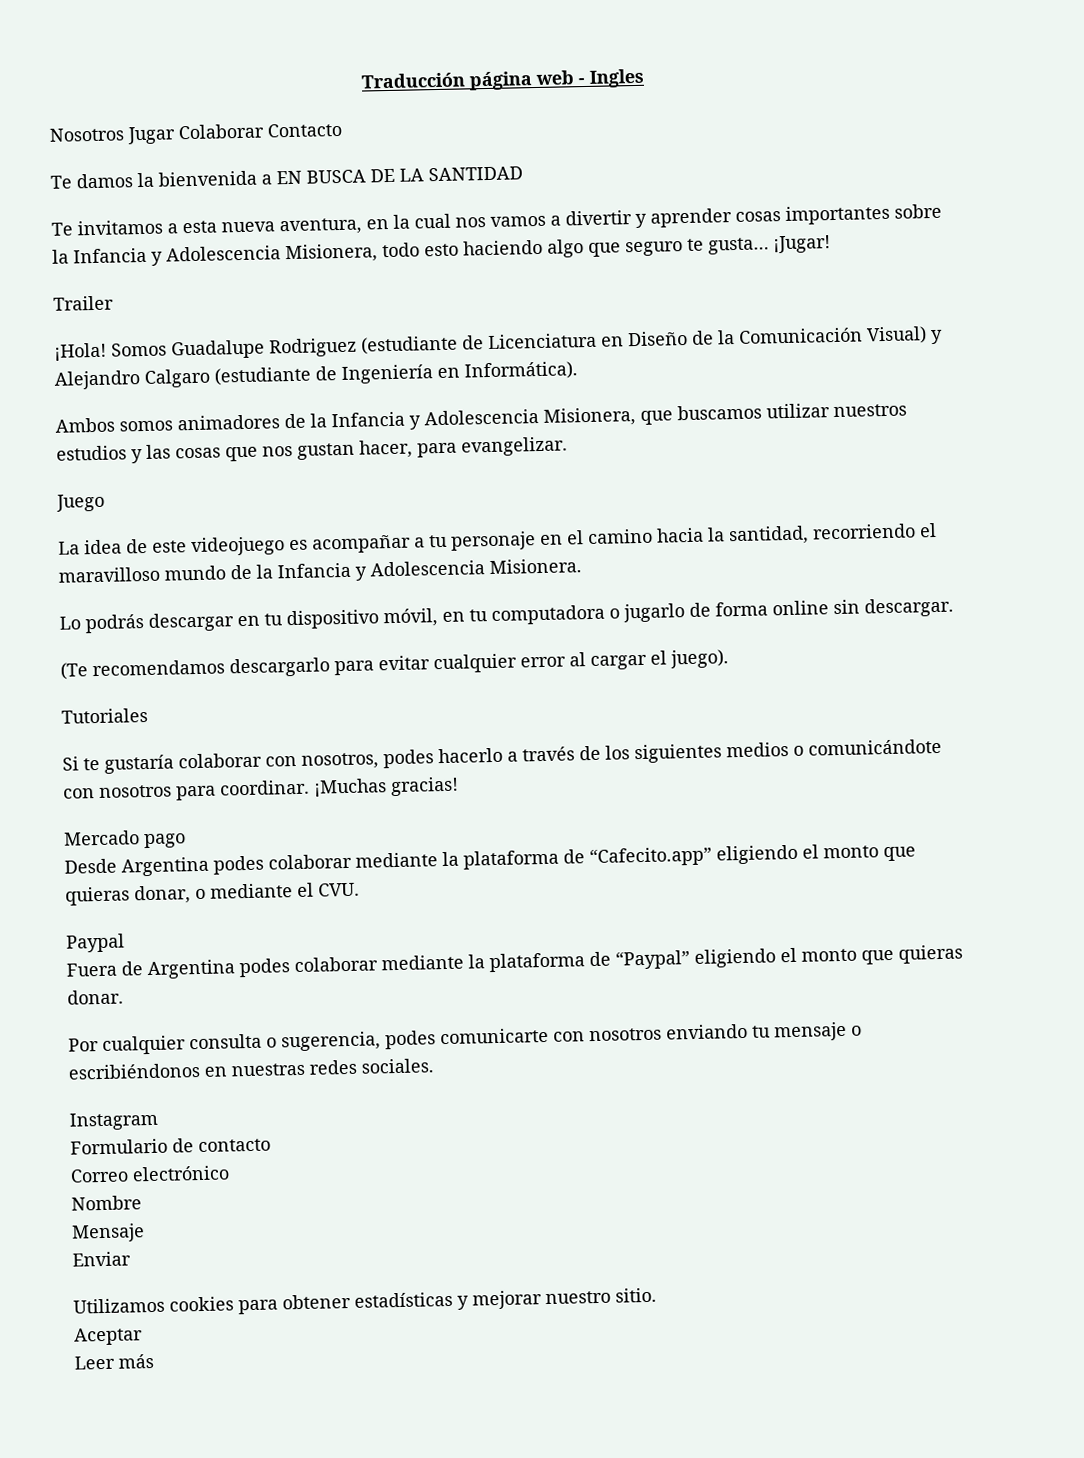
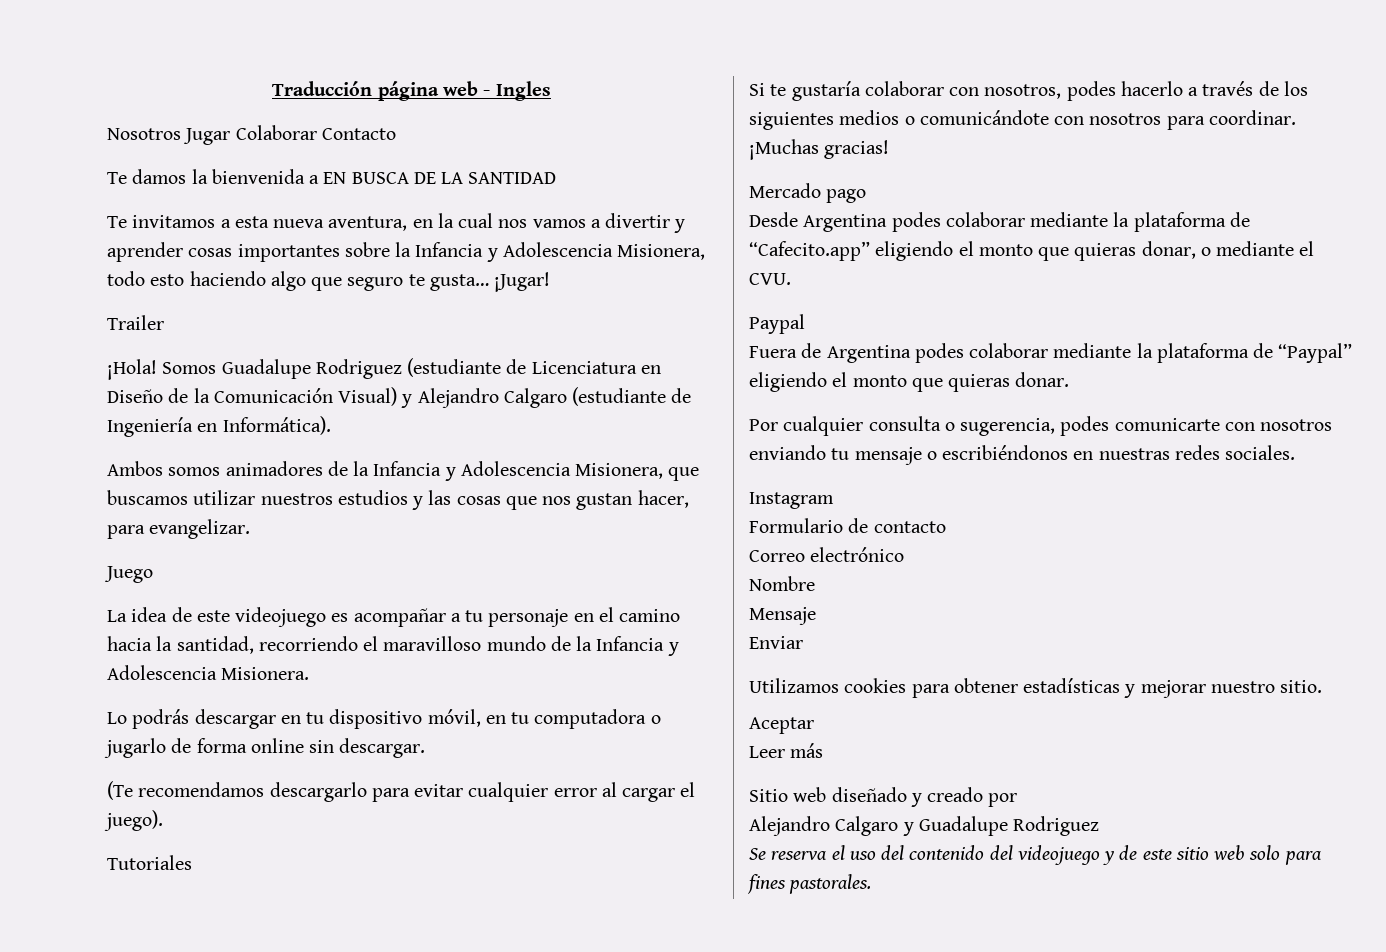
+ Sitio web diseñado y creado por
+ Alejandro Calgaro y Guadalupe Rodriguez
+ Se reserva el uso del contenido del videojuego y de este sitio web solo para fines pastorales.

